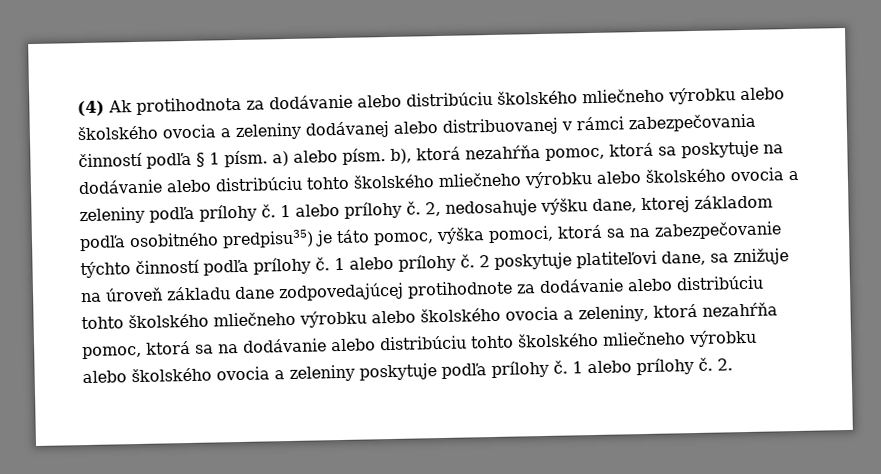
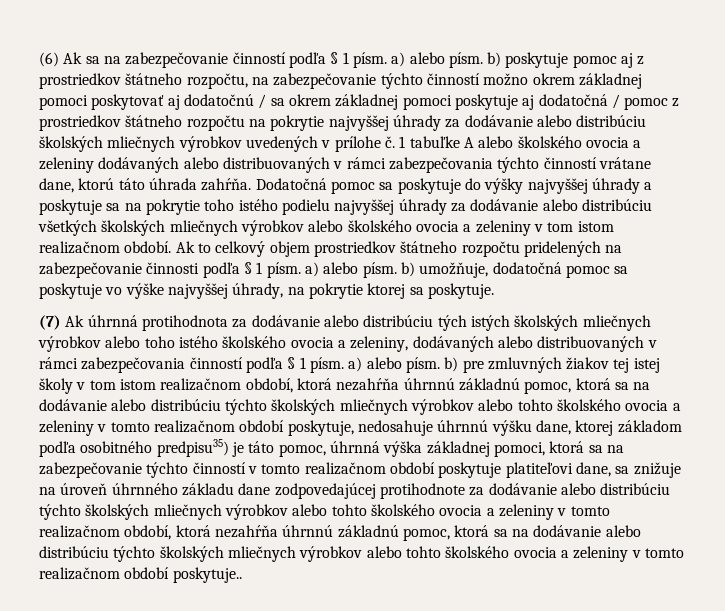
- (4) Ak protihodnota za dodávanie alebo distribúciu školského mliečneho výrobku alebo školského ovocia a zeleniny dodávanej alebo distribuovanej v rámci zabezpečovania činností podľa § 1 písm. a) alebo písm. b), ktorá nezahŕňa pomoc, ktorá sa poskytuje na dodávanie alebo distribúciu tohto školského mliečneho výrobku alebo školského ovocia a zeleniny podľa prílohy č. 1 alebo prílohy č. 2, nedosahuje výšku dane, ktorej základom podľa osobitného predpisu35) je táto pomoc, výška pomoci, ktorá sa na zabezpečovanie týchto činností podľa prílohy č. 1 alebo prílohy č. 2 poskytuje platiteľovi dane, sa znižuje na úroveň základu dane zodpovedajúcej protihodnote za dodávanie alebo distribúciu tohto školského mliečneho výrobku alebo školského ovocia a zeleniny, ktorá nezahŕňa pomoc, ktorá sa na dodávanie alebo distribúciu tohto školského mliečneho výrobku alebo školského ovocia a zeleniny poskytuje podľa prílohy č. 1 alebo prílohy č. 2.
+ (6) Ak sa na zabezpečovanie činností podľa § 1 písm. a) alebo písm. b) poskytuje pomoc aj z prostriedkov štátneho rozpočtu, na zabezpečovanie týchto činností možno okrem základnej pomoci poskytovať aj dodatočnú / sa okrem základnej pomoci poskytuje aj dodatočná / pomoc z prostriedkov štátneho rozpočtu na pokrytie najvyššej úhrady za dodávanie alebo distribúciu školských mliečnych výrobkov uvedených v prílohe č. 1 tabuľke A alebo školského ovocia a zeleniny dodávaných alebo distribuovaných v rámci zabezpečovania týchto činností vrátane dane, ktorú táto úhrada zahŕňa. Dodatočná pomoc sa poskytuje do výšky najvyššej úhrady a poskytuje sa na pokrytie toho istého podielu najvyššej úhrady za dodávanie alebo distribúciu všetkých školských mliečnych výrobkov alebo školského ovocia a zeleniny v tom istom realizačnom období. Ak to celkový objem prostriedkov štátneho rozpočtu pridelených na zabezpečovanie činnosti podľa § 1 písm. a) alebo písm. b) umožňuje, dodatočná pomoc sa poskytuje vo výške najvyššej úhrady, na pokrytie ktorej sa poskytuje.
+ (7) Ak úhrnná protihodnota za dodávanie alebo distribúciu tých istých školských mliečnych výrobkov alebo toho istého školského ovocia a zeleniny, dodávaných alebo distribuovaných v rámci zabezpečovania činností podľa § 1 písm. a) alebo písm. b) pre zmluvných žiakov tej istej školy v tom istom realizačnom období, ktorá nezahŕňa úhrnnú základnú pomoc, ktorá sa na dodávanie alebo distribúciu týchto školských mliečnych výrobkov alebo tohto školského ovocia a zeleniny v tomto realizačnom období poskytuje, nedosahuje úhrnnú výšku dane, ktorej základom podľa osobitného predpisu35) je táto pomoc, úhrnná výška základnej pomoci, ktorá sa na zabezpečovanie týchto činností v tomto realizačnom období poskytuje platiteľovi dane, sa znižuje na úroveň úhrnného základu dane zodpovedajúcej protihodnote za dodávanie alebo distribúciu týchto školských mliečnych výrobkov alebo tohto školského ovocia a zeleniny v tomto realizačnom období, ktorá nezahŕňa úhrnnú základnú pomoc, ktorá sa na dodávanie alebo distribúciu týchto školských mliečnych výrobkov alebo tohto školského ovocia a zeleniny v tomto realizačnom období poskytuje..

